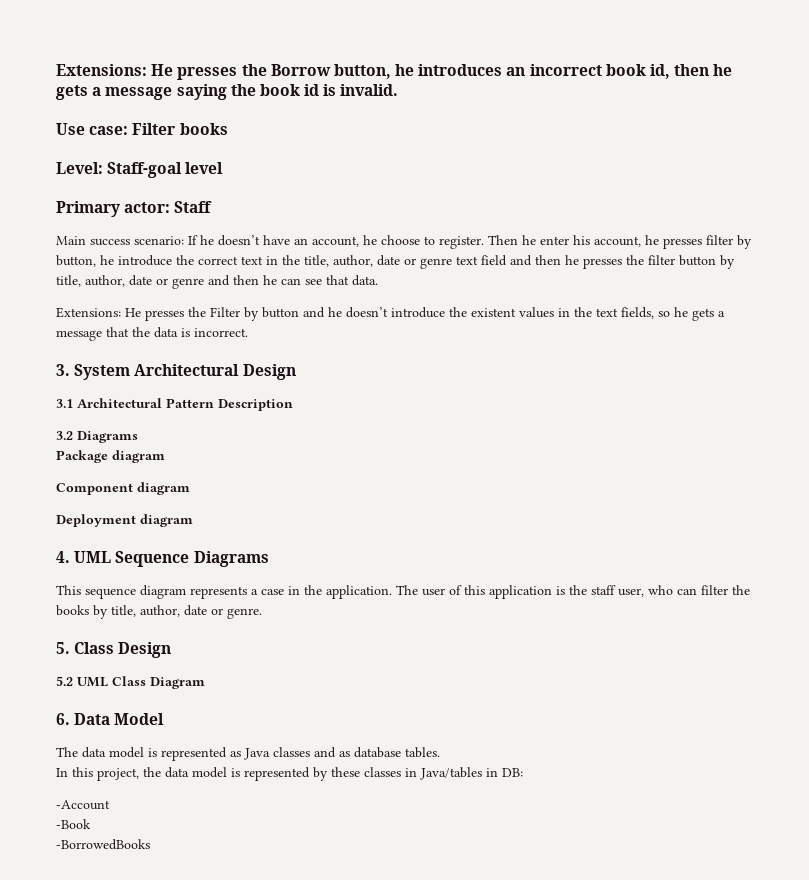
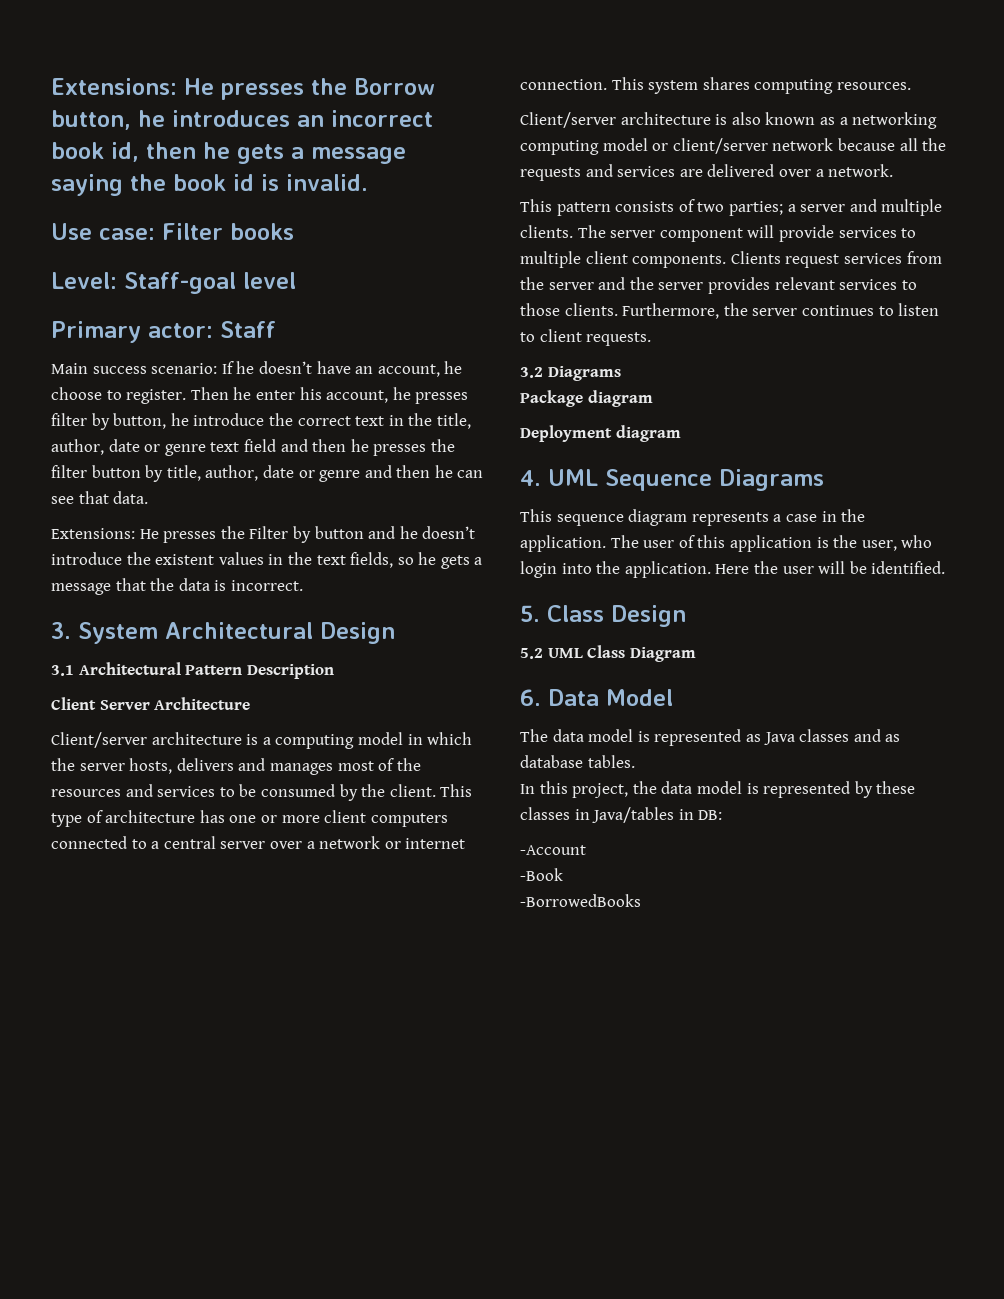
+ Client Server Architecture
+ Client/server architecture is a computing model in which the server hosts, delivers and manages most of the resources and services to be consumed by the client. This type of architecture has one or more client computers connected to a central server over a network or internet connection. This system shares computing resources.
+ Client/server architecture is also known as a networking computing model or client/server network because all the requests and services are delivered over a network.
+ This pattern consists of two parties; a server and multiple clients. The server component will provide services to multiple client components. Clients request services from the server and the server provides relevant services to those clients. Furthermore, the server continues to listen to client requests.
- Component diagram
- The user of this application is the staff user, who can filter the books by title, author, date or genre.
+ The user of this application is the user, who login into the application. Here the user will be identified.

